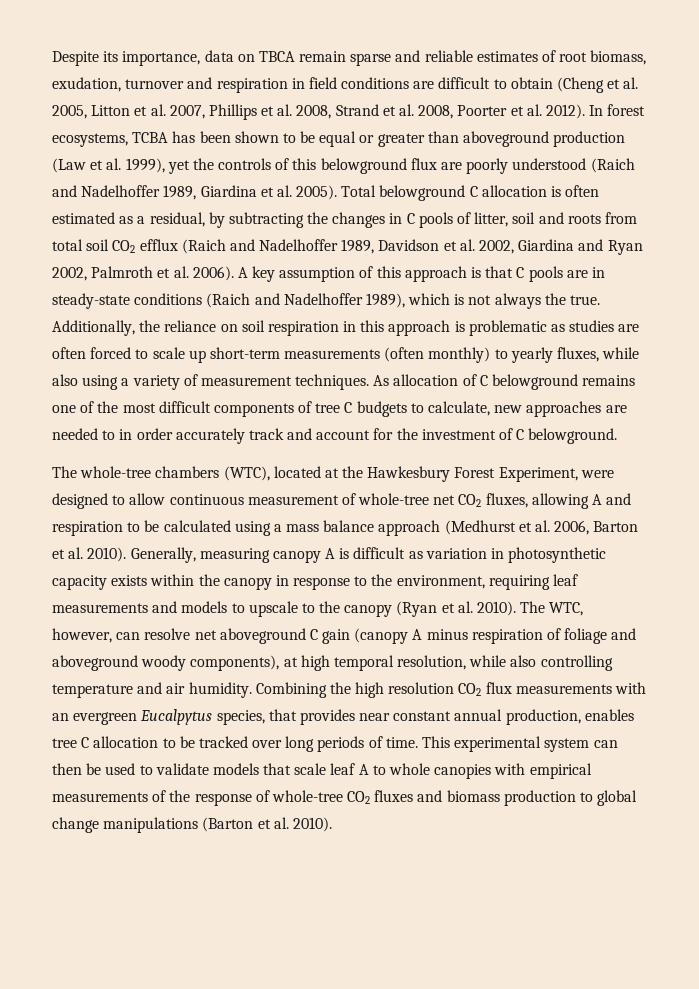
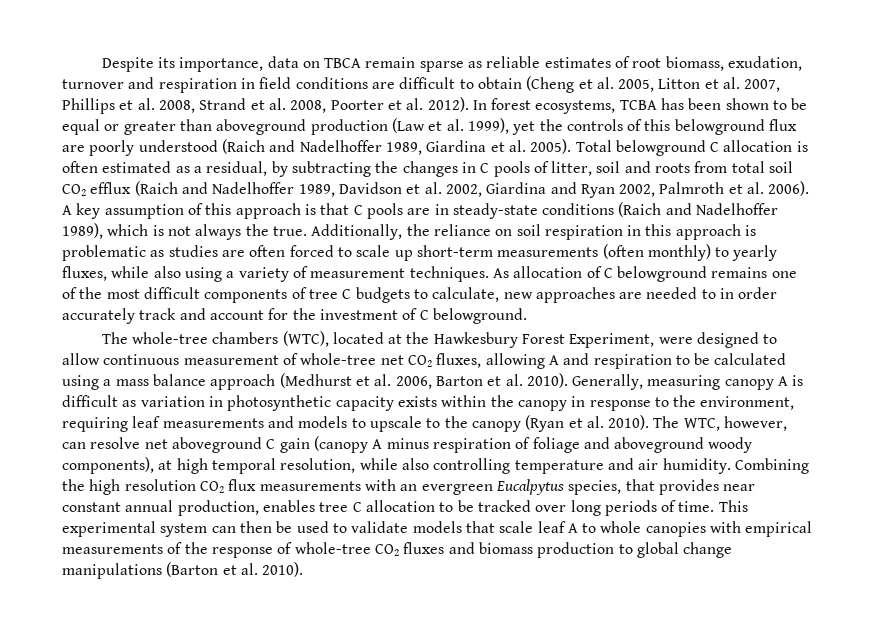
- Despite its importance, data on TBCA remain sparse and reliable estimates of root biomass, exudation, turnover and respiration in field conditions are difficult to obtain (Cheng et al. 2005, Litton et al. 2007, Phillips et al. 2008, Strand et al. 2008, Poorter et al. 2012).
+ Despite its importance, data on TBCA remain sparse as reliable estimates of root biomass, exudation, turnover and respiration in field conditions are difficult to obtain (Cheng et al. 2005, Litton et al. 2007, Phillips et al. 2008, Strand et al. 2008, Poorter et al. 2012).

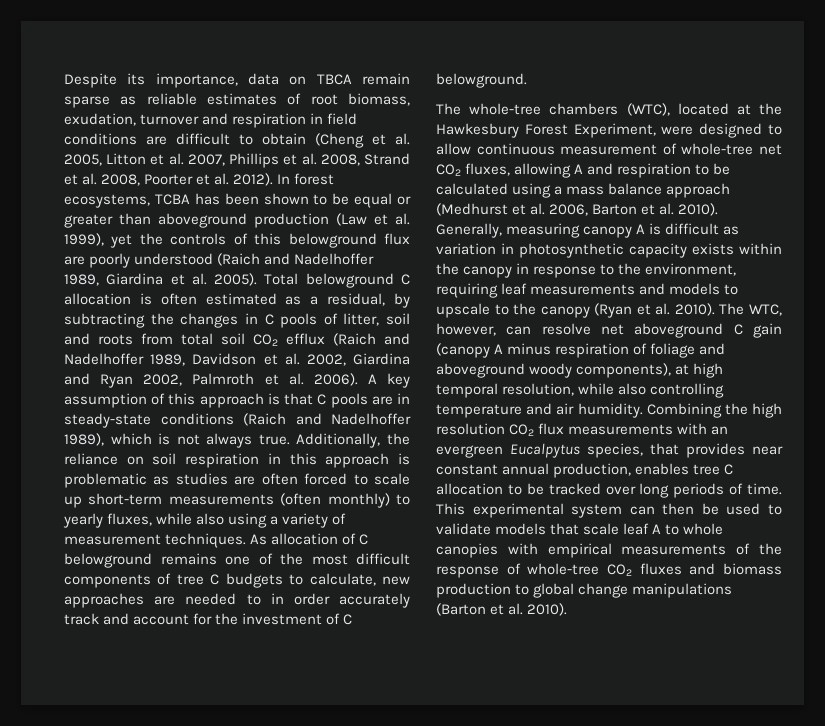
- A key assumption of this approach is that C pools are in steady-state conditions (Raich and Nadelhoffer 1989), which is not always the true.
+ A key assumption of this approach is that C pools are in steady-state conditions (Raich and Nadelhoffer 1989), which is not always true.

